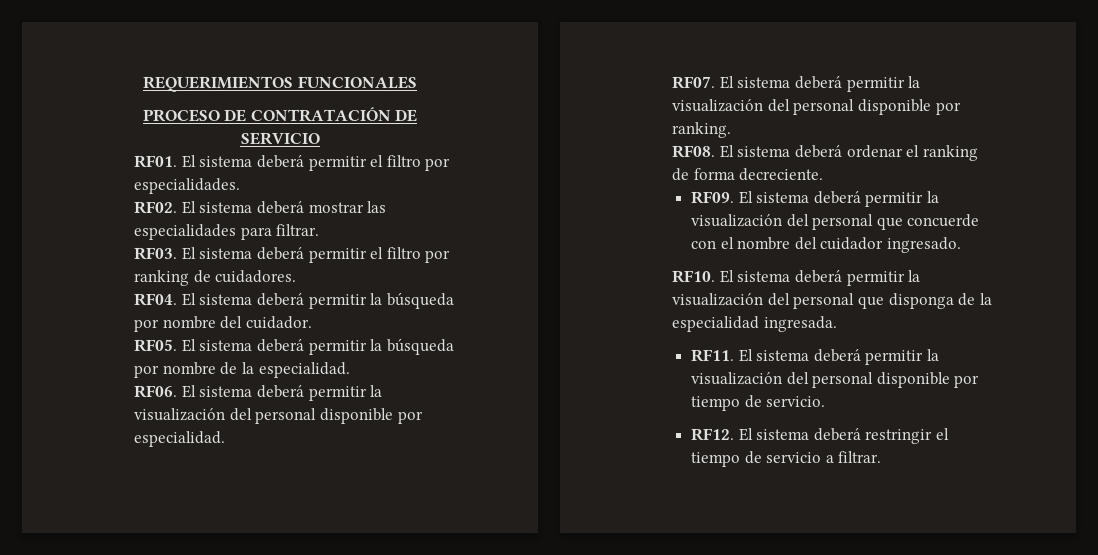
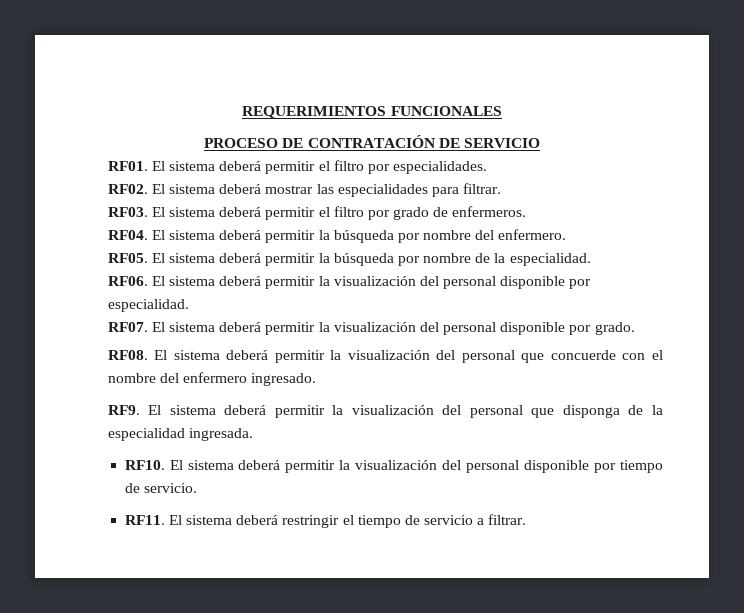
- El sistema deberá permitir el filtro por ranking de cuidadores.
+ El sistema deberá permitir el filtro por grado de enfermeros.
- El sistema deberá permitir la búsqueda por nombre del cuidador.
+ El sistema deberá permitir la búsqueda por nombre del enfermero.
- El sistema deberá permitir la visualización del personal disponible por ranking.
+ El sistema deberá permitir la visualización del personal disponible por grado.
- El sistema deberá ordenar el ranking de forma decreciente.
- RF09. El sistema deberá permitir la visualización del personal que concuerde con el nombre del cuidador ingresado.
+ El sistema deberá permitir la visualización del personal que concuerde con el nombre del enfermero ingresado.
- RF10. El sistema deberá permitir la visualización del personal que disponga de la especialidad ingresada.
+ RF9. El sistema deberá permitir la visualización del personal que disponga de la especialidad ingresada.
- RF11.
+ RF10.
- RF12.
+ RF11.

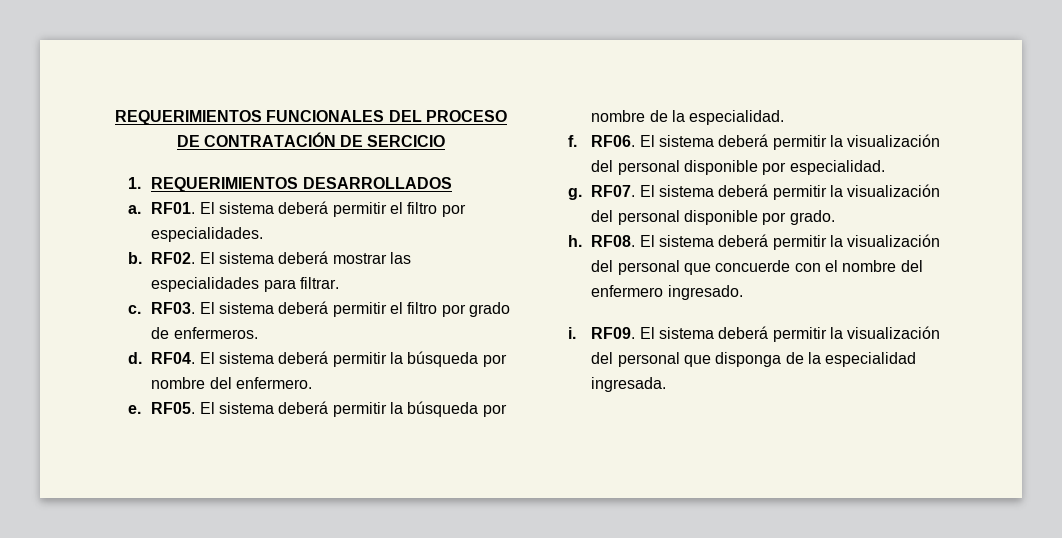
- REQUERIMIENTOS FUNCIONALES
- PROCESO DE CONTRATACIÓN DE SERVICIO
- RF01.
+ REQUERIMIENTOS FUNCIONALES DEL PROCESO DE CONTRATACIÓN DE SERCICIO
+ 1. REQUERIMIENTOS DESARROLLADOS
+ a. RF01.
+ b.
+ c.
+ d.
+ e.
+ f.
+ g.
+ h.
- RF9. El sistema deberá permitir la visualización del personal que disponga de la especialidad ingresada.
+ i. RF09. El sistema deberá permitir la visualización del personal que disponga de la especialidad ingresada.
- RF10. El sistema deberá permitir la visualización del personal disponible por tiempo de servicio.
- RF11. El sistema deberá restringir el tiempo de servicio a filtrar.

